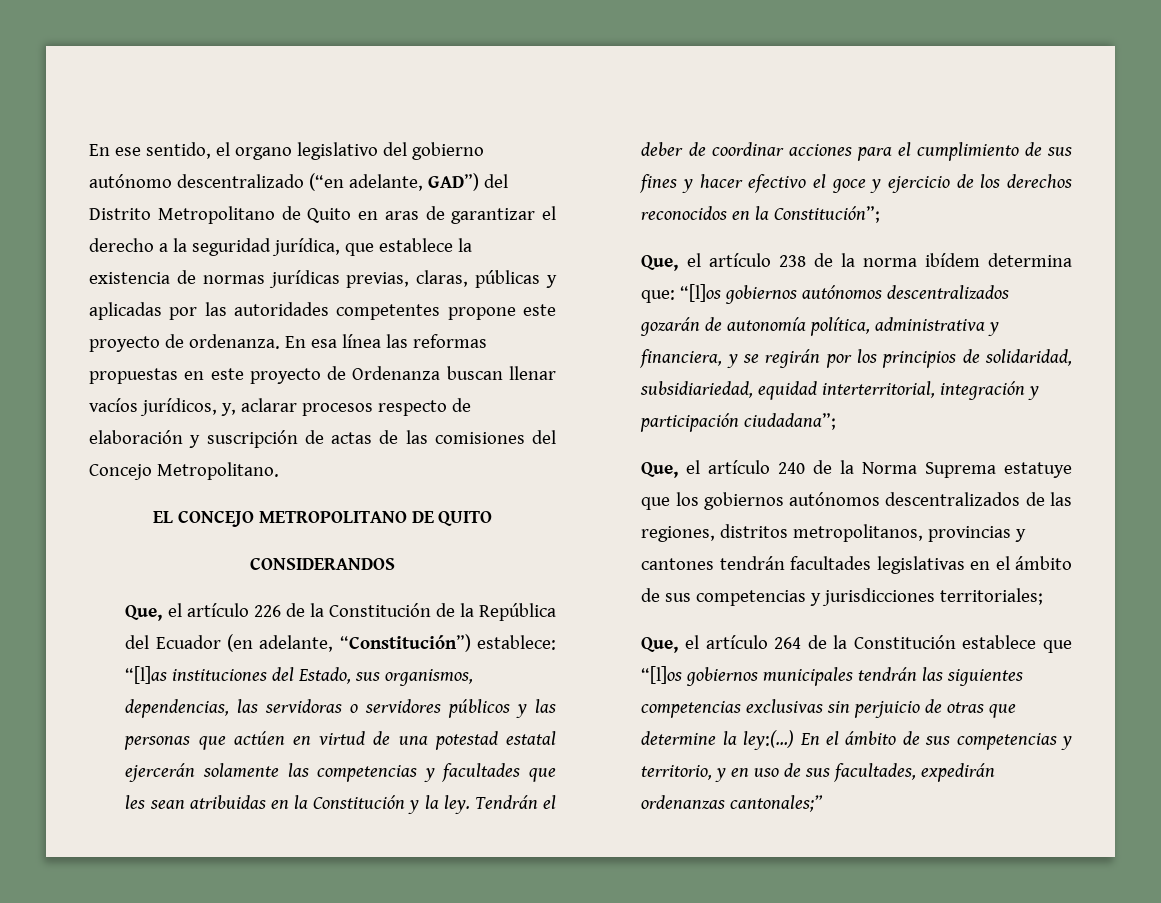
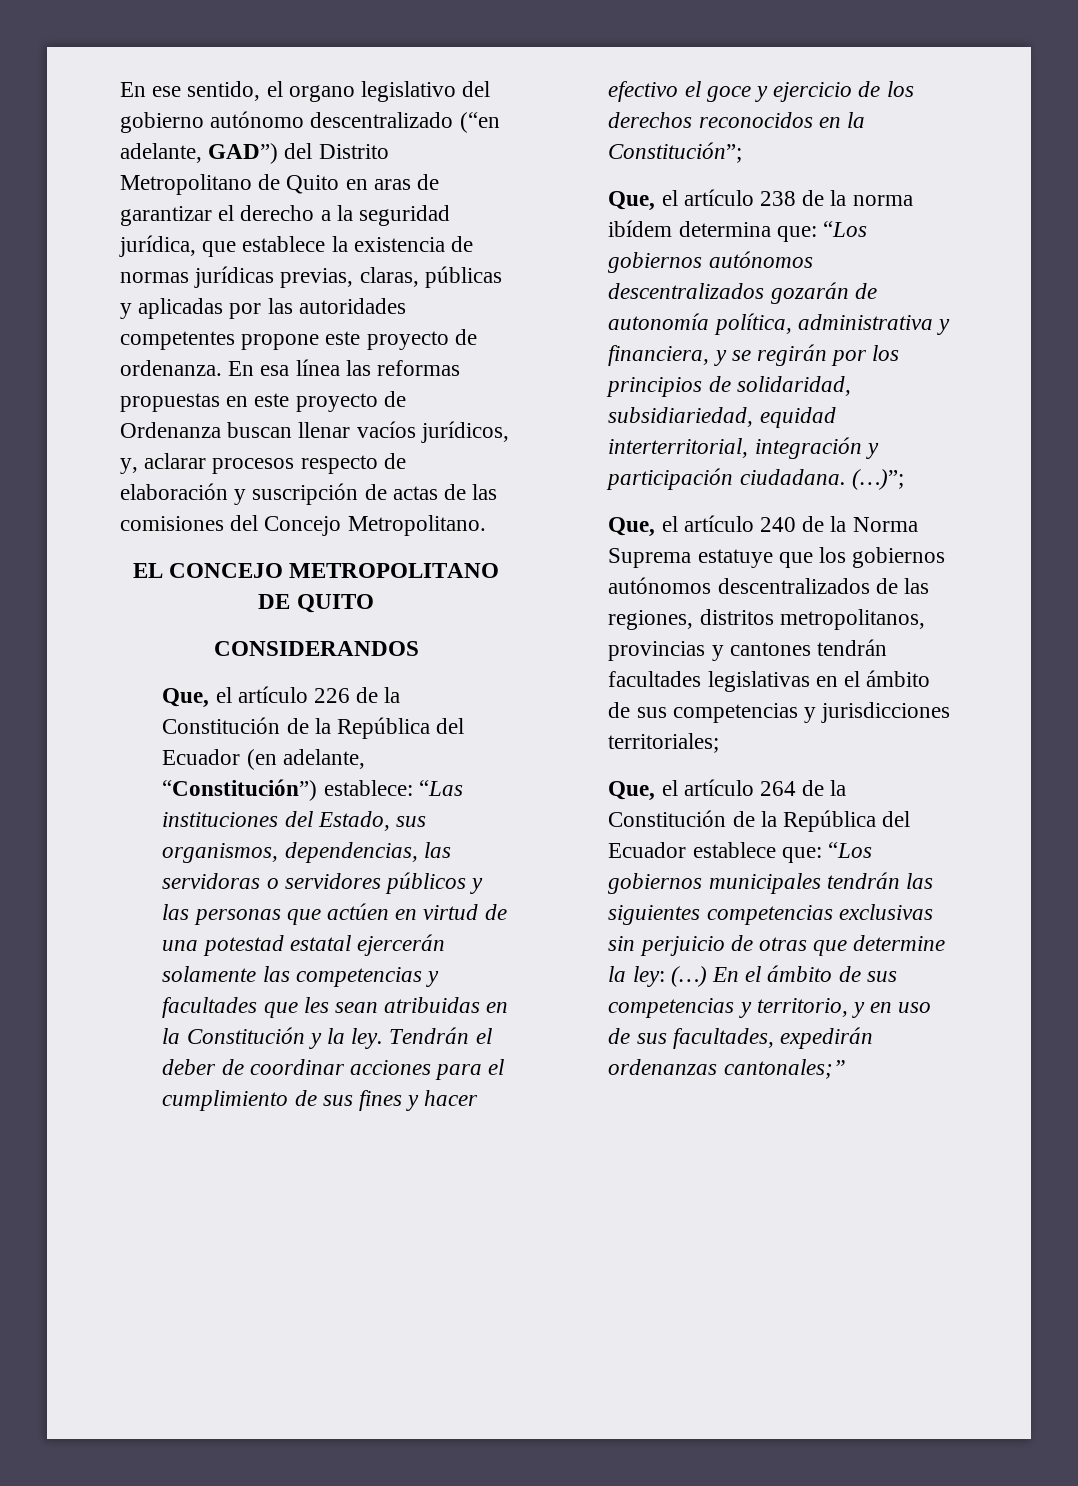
- Que, el artículo 226 de la Constitución de la República del Ecuador (en adelante, “Constitución”) establece: “[l]as instituciones del Estado, sus organismos, dependencias, las servidoras o servidores públicos y las personas que actúen en virtud de una potestad estatal ejercerán solamente las competencias y facultades que les sean atribuidas en la Constitución y la ley.
+ Que, el artículo 226 de la Constitución de la República del Ecuador (en adelante, “Constitución”) establece: “Las instituciones del Estado, sus organismos, dependencias, las servidoras o servidores públicos y las personas que actúen en virtud de una potestad estatal ejercerán solamente las competencias y facultades que les sean atribuidas en la Constitución y la ley.
- Que, el artículo 238 de la norma ibídem determina que: “[l]os gobiernos autónomos descentralizados gozarán de autonomía política, administrativa y financiera, y se regirán por los principios de solidaridad, subsidiariedad, equidad interterritorial, integración y participación ciudadana”;
+ Que, el artículo 238 de la norma ibídem determina que: “Los gobiernos autónomos descentralizados gozarán de autonomía política, administrativa y financiera, y se regirán por los principios de solidaridad, subsidiariedad, equidad interterritorial, integración y participación ciudadana. (…)”;
- Que, el artículo 264 de la Constitución establece que “[l]os gobiernos municipales tendrán las siguientes competencias exclusivas sin perjuicio de otras que determine la ley:(…)
+ Que, el artículo 264 de la Constitución de la República del Ecuador establece que: “Los gobiernos municipales tendrán las siguientes competencias exclusivas sin perjuicio de otras que determine la ley: (…)

